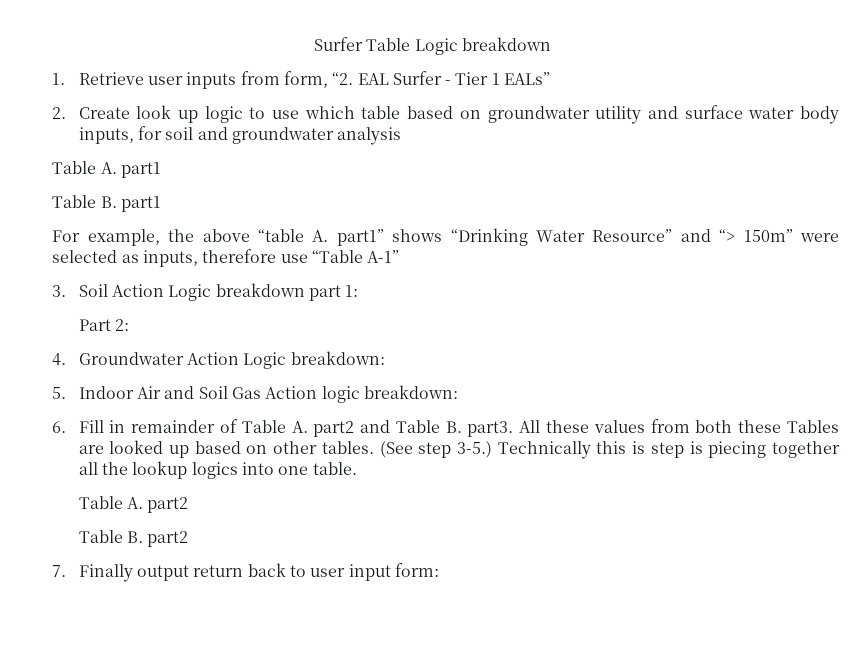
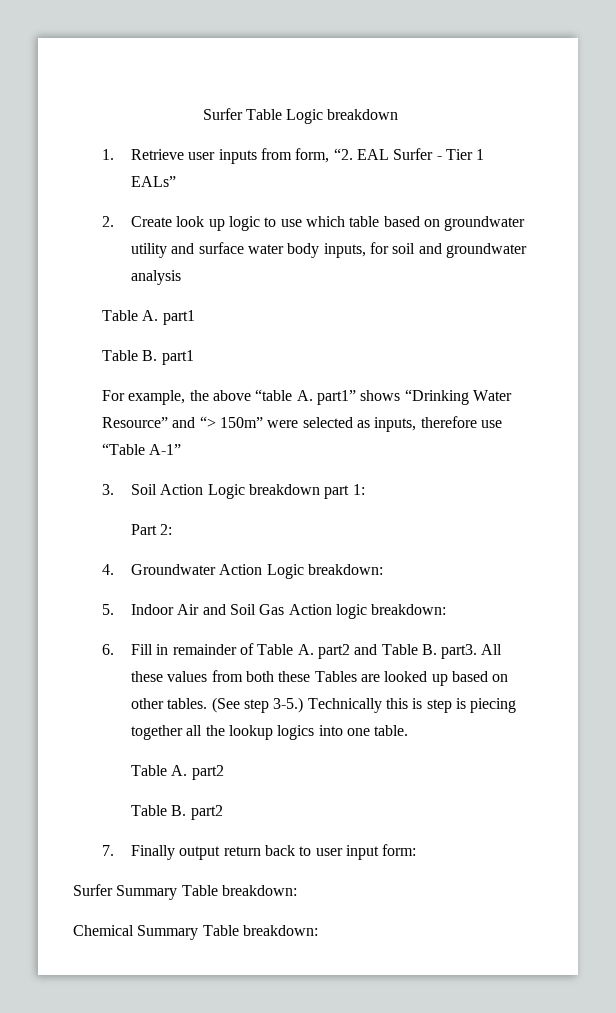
+ Surfer Summary Table breakdown:
+ Chemical Summary Table breakdown:

